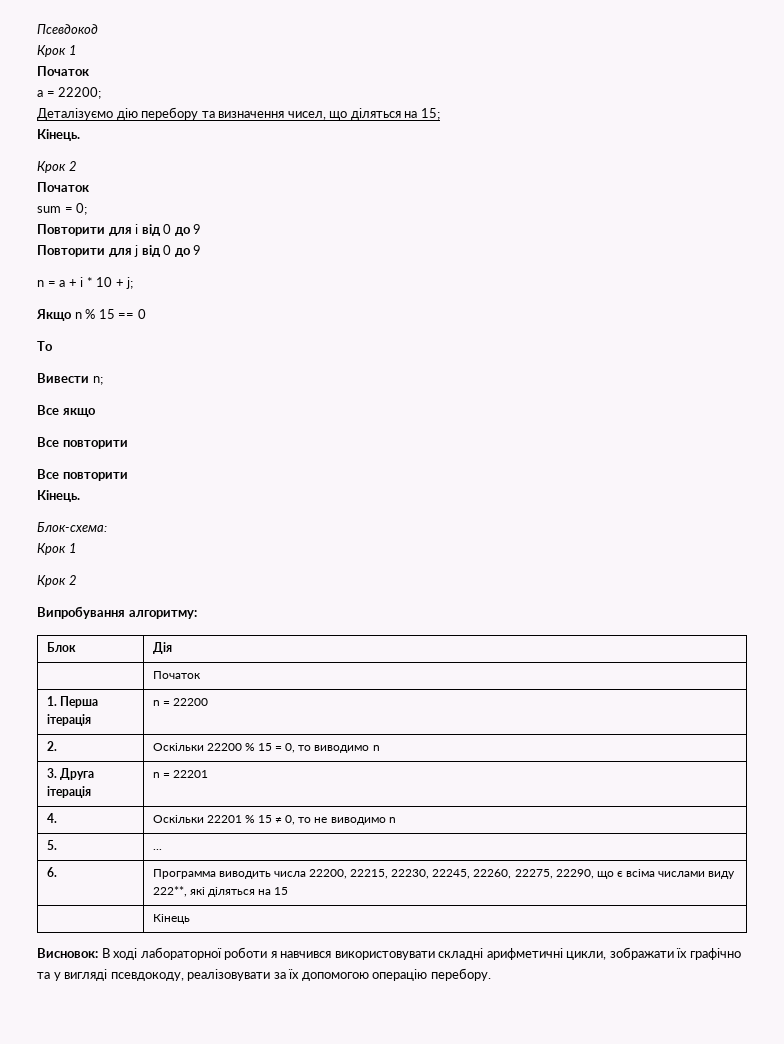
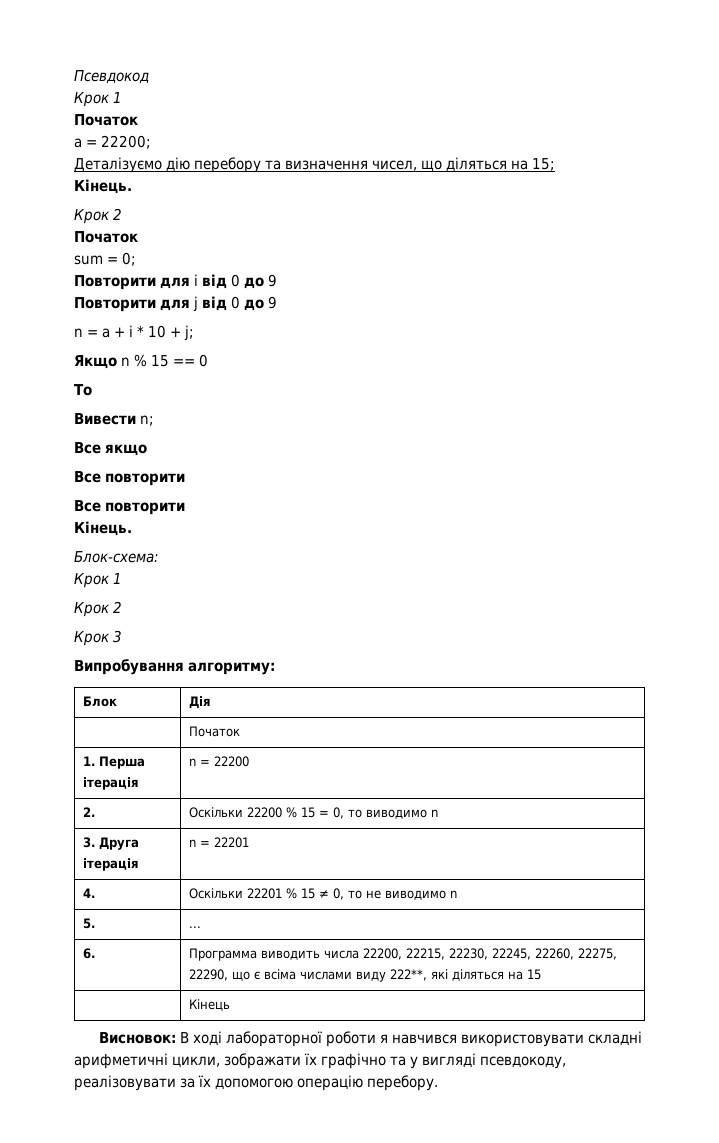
+ Крок 3

